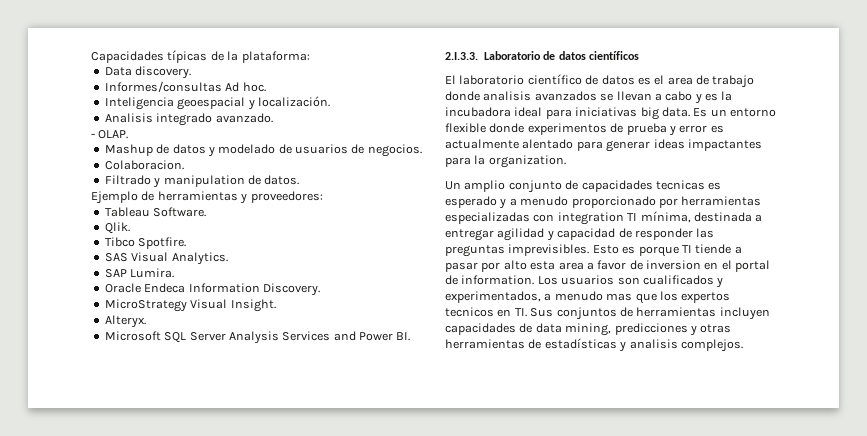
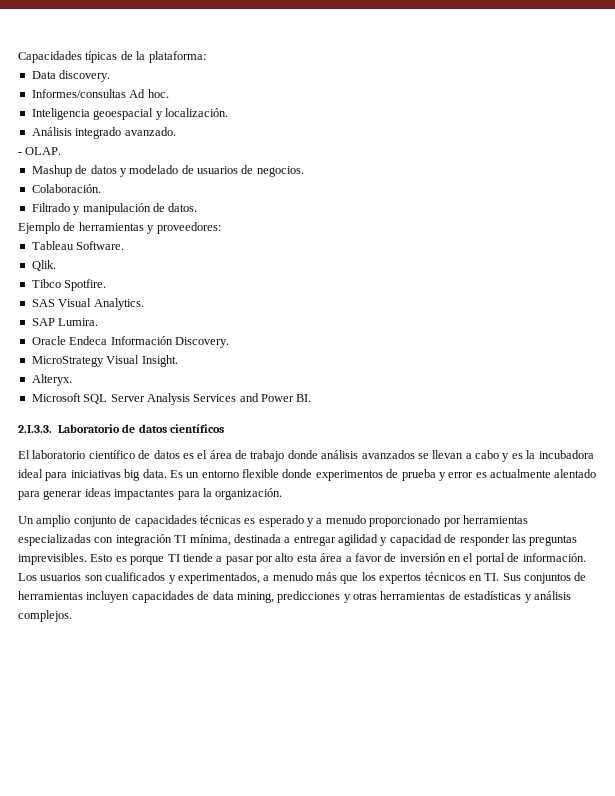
- Analisis integrado avanzado.
+ Análisis integrado avanzado.
- Colaboracion.
+ Colaboración.
- Filtrado y manipulation de datos.
+ Filtrado y manipulación de datos.
- Oracle Endeca Information Discovery.
+ Oracle Endeca Información Discovery.
- El laboratorio científico de datos es el area de trabajo donde analisis avanzados se llevan a cabo y es la incubadora ideal para iniciativas big data.
+ El laboratorio científico de datos es el área de trabajo donde análisis avanzados se llevan a cabo y es la incubadora ideal para iniciativas big data.
- Es un entorno flexible donde experimentos de prueba y error es actualmente alentado para generar ideas impactantes para la organization.
+ Es un entorno flexible donde experimentos de prueba y error es actualmente alentado para generar ideas impactantes para la organización.
- Un amplio conjunto de capacidades tecnicas es esperado y a menudo proporcionado por herramientas especializadas con integration TI mínima, destinada a entregar agilidad y capacidad de responder las preguntas imprevisibles.
+ Un amplio conjunto de capacidades técnicas es esperado y a menudo proporcionado por herramientas especializadas con integración TI mínima, destinada a entregar agilidad y capacidad de responder las preguntas imprevisibles.
- Esto es porque TI tiende a pasar por alto esta area a favor de inversion en el portal de information.
+ Esto es porque TI tiende a pasar por alto esta área a favor de inversión en el portal de información.
- Los usuarios son cualificados y experimentados, a menudo mas que los expertos tecnicos en TI. Sus conjuntos de herramientas incluyen capacidades de data mining, predicciones y otras herramientas de estadísticas y analisis complejos.
+ Los usuarios son cualificados y experimentados, a menudo más que los expertos técnicos en TI. Sus conjuntos de herramientas incluyen capacidades de data mining, predicciones y otras herramientas de estadísticas y análisis complejos.

